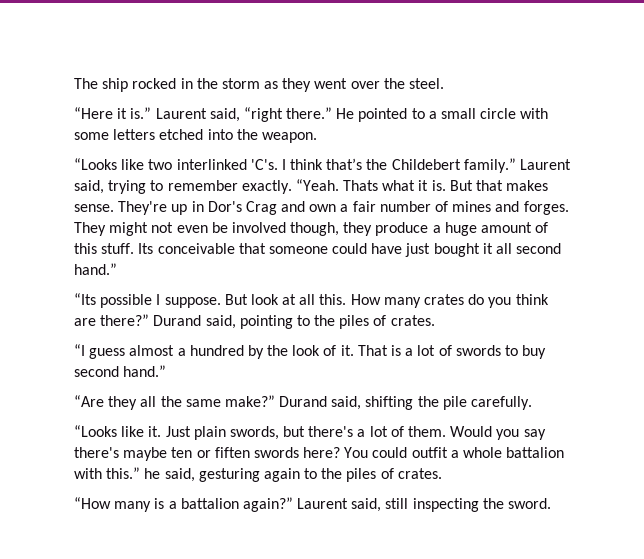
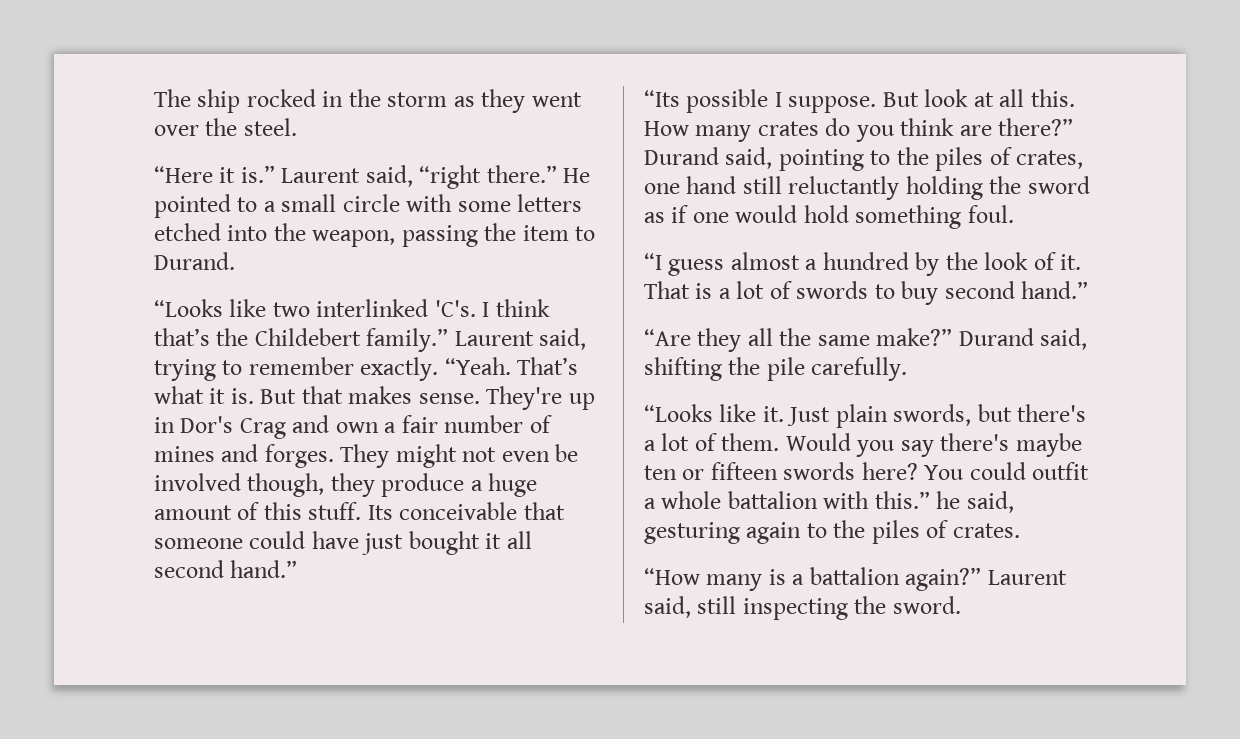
- He pointed to a small circle with some letters etched into the weapon.
+ He pointed to a small circle with some letters etched into the weapon, passing the item to Durand.
- Thats what it is.
+ That’s what it is.
- Durand said, pointing to the piles of crates.
+ Durand said, pointing to the piles of crates, one hand still reluctantly holding the sword as if one would hold something foul.
- Would you say there's maybe ten or fiften swords here?
+ Would you say there's maybe ten or fifteen swords here?

